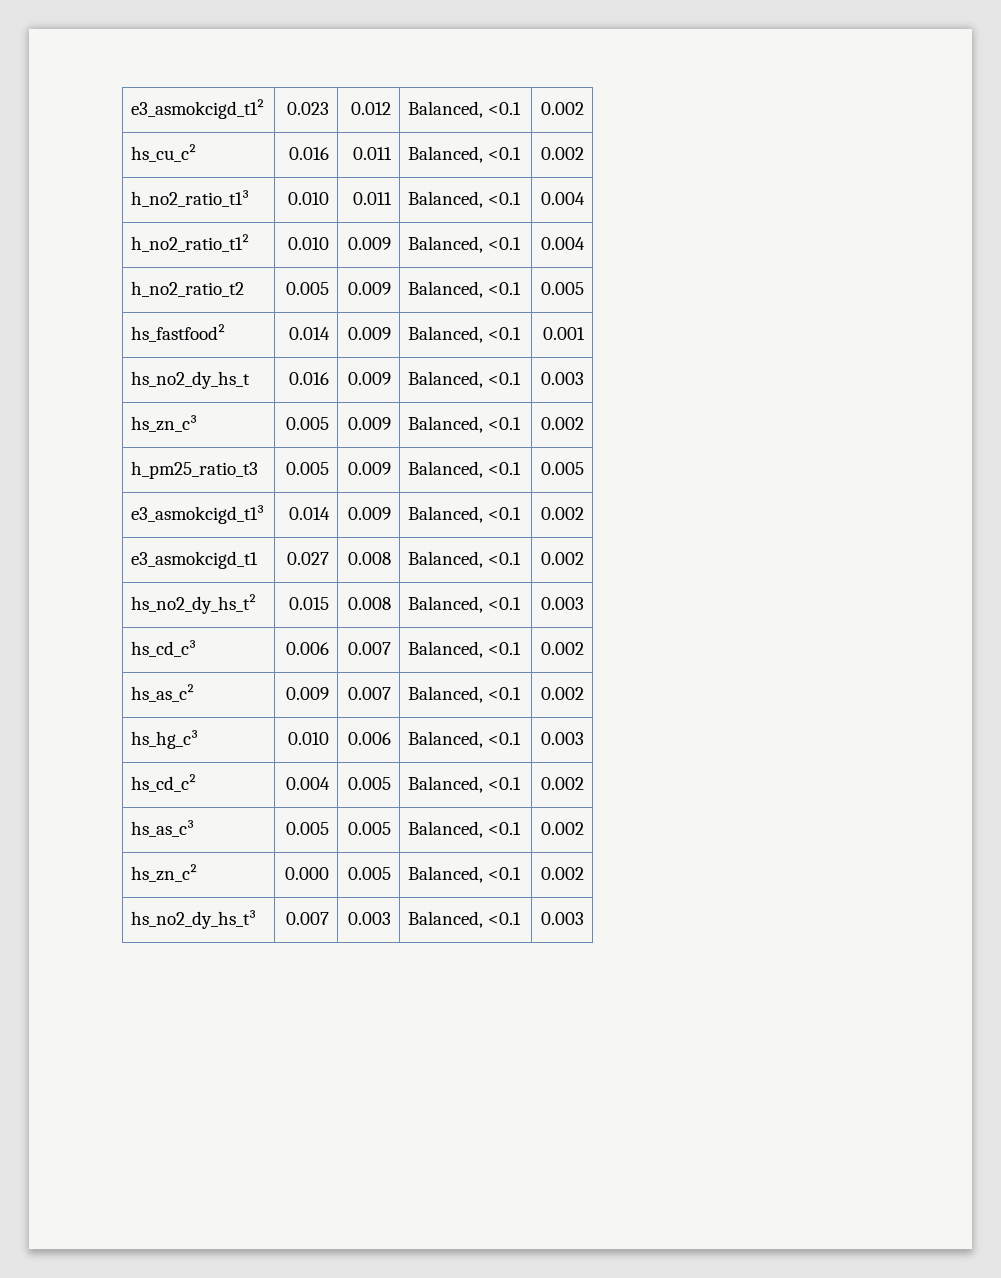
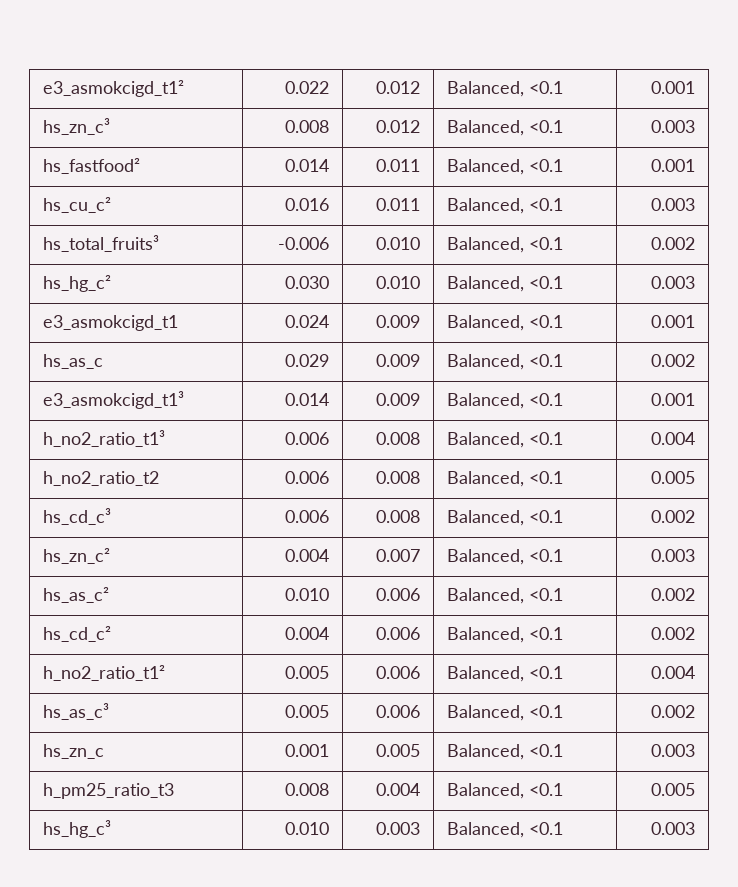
- e3_asmokcigd_t1² | 0.023 | 0.012 | Balanced, <0.1 | 0.002
+ e3_asmokcigd_t1² | 0.022 | 0.012 | Balanced, <0.1 | 0.001
+ hs_zn_c³ | 0.008 | 0.012 | Balanced, <0.1 | 0.003
+ hs_fastfood² | 0.014 | 0.011 | Balanced, <0.1 | 0.001
- hs_cu_c² | 0.016 | 0.011 | Balanced, <0.1 | 0.002
- h_no2_ratio_t1³ | 0.010 | 0.011 | Balanced, <0.1 | 0.004
- h_no2_ratio_t1² | 0.010 | 0.009 | Balanced, <0.1 | 0.004
- h_no2_ratio_t2 | 0.005 | 0.009 | Balanced, <0.1 | 0.005
- hs_fastfood² | 0.014 | 0.009 | Balanced, <0.1 | 0.001
+ hs_cu_c² | 0.016 | 0.011 | Balanced, <0.1 | 0.003
+ hs_total_fruits³ | -0.006 | 0.010 | Balanced, <0.1 | 0.002
+ hs_hg_c² | 0.030 | 0.010 | Balanced, <0.1 | 0.003
+ e3_asmokcigd_t1 | 0.024 | 0.009 | Balanced, <0.1 | 0.001
+ hs_as_c | 0.029 | 0.009 | Balanced, <0.1 | 0.002
+ e3_asmokcigd_t1³ | 0.014 | 0.009 | Balanced, <0.1 | 0.001
- hs_no2_dy_hs_t | 0.016 | 0.009 | Balanced, <0.1 | 0.003
- hs_zn_c³ | 0.005 | 0.009 | Balanced, <0.1 | 0.002
- h_pm25_ratio_t3 | 0.005 | 0.009 | Balanced, <0.1 | 0.005
- e3_asmokcigd_t1³ | 0.014 | 0.009 | Balanced, <0.1 | 0.002
- e3_asmokcigd_t1 | 0.027 | 0.008 | Balanced, <0.1 | 0.002
+ h_no2_ratio_t1³ | 0.006 | 0.008 | Balanced, <0.1 | 0.004
+ h_no2_ratio_t2 | 0.006 | 0.008 | Balanced, <0.1 | 0.005
+ hs_cd_c³ | 0.006 | 0.008 | Balanced, <0.1 | 0.002
- hs_no2_dy_hs_t² | 0.015 | 0.008 | Balanced, <0.1 | 0.003
- hs_cd_c³ | 0.006 | 0.007 | Balanced, <0.1 | 0.002
- hs_as_c² | 0.009 | 0.007 | Balanced, <0.1 | 0.002
- hs_hg_c³ | 0.010 | 0.006 | Balanced, <0.1 | 0.003
+ hs_zn_c² | 0.004 | 0.007 | Balanced, <0.1 | 0.003
+ hs_as_c² | 0.010 | 0.006 | Balanced, <0.1 | 0.002
- hs_cd_c² | 0.004 | 0.005 | Balanced, <0.1 | 0.002
- hs_as_c³ | 0.005 | 0.005 | Balanced, <0.1 | 0.002
- hs_zn_c² | 0.000 | 0.005 | Balanced, <0.1 | 0.002
- hs_no2_dy_hs_t³ | 0.007 | 0.003 | Balanced, <0.1 | 0.003
+ hs_cd_c² | 0.004 | 0.006 | Balanced, <0.1 | 0.002
+ h_no2_ratio_t1² | 0.005 | 0.006 | Balanced, <0.1 | 0.004
+ hs_as_c³ | 0.005 | 0.006 | Balanced, <0.1 | 0.002
+ hs_zn_c | 0.001 | 0.005 | Balanced, <0.1 | 0.003
+ h_pm25_ratio_t3 | 0.008 | 0.004 | Balanced, <0.1 | 0.005
+ hs_hg_c³ | 0.010 | 0.003 | Balanced, <0.1 | 0.003

